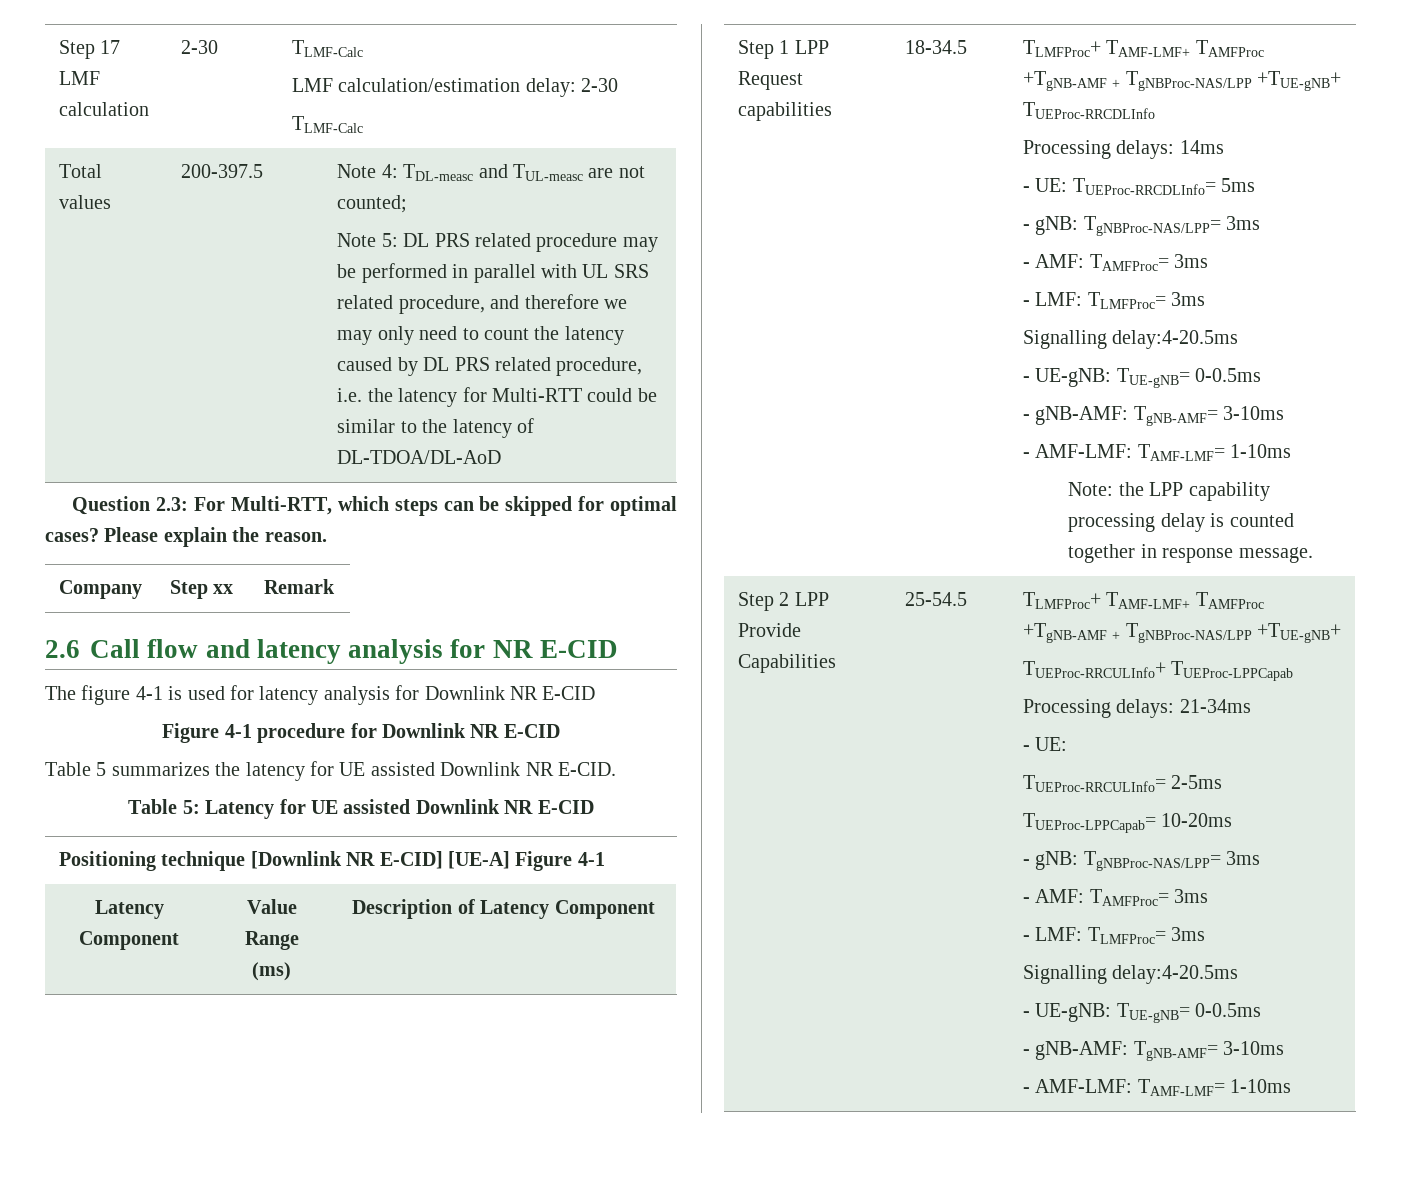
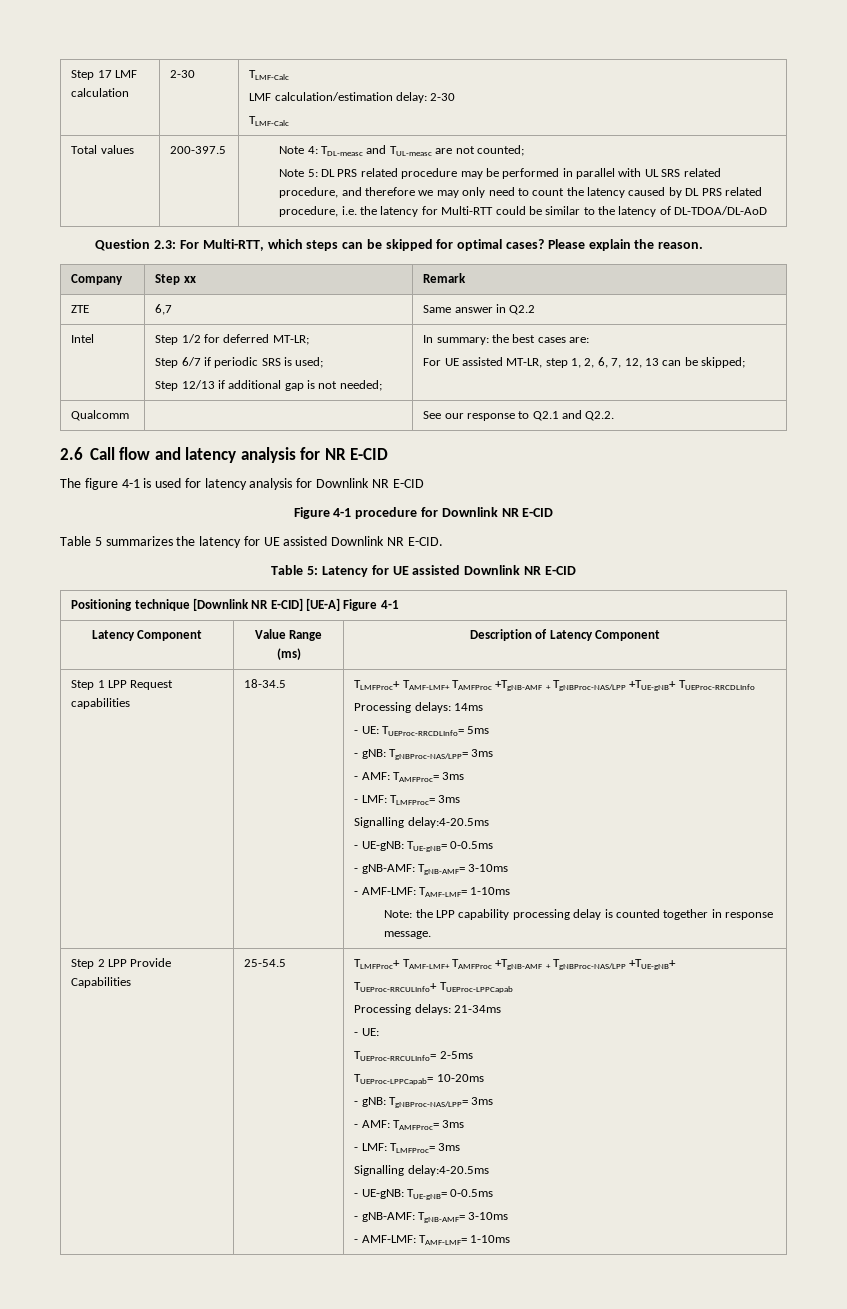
+ ZTE | 6,7 | Same answer in Q2.2
+ Intel | Step 1/2 for deferred MT-LR;
+ Step 6/7 if periodic SRS is used;
+ Step 12/13 if additional gap is not needed; | In summary: the best cases are:
+ For UE assisted MT-LR, step 1, 2, 6, 7, 12, 13 can be skipped;
+ Qualcomm | | See our response to Q2.1 and Q2.2.

